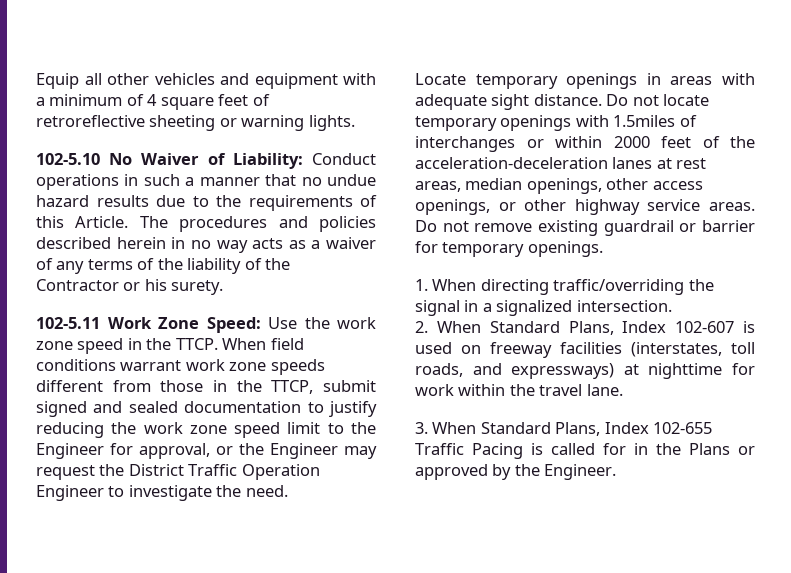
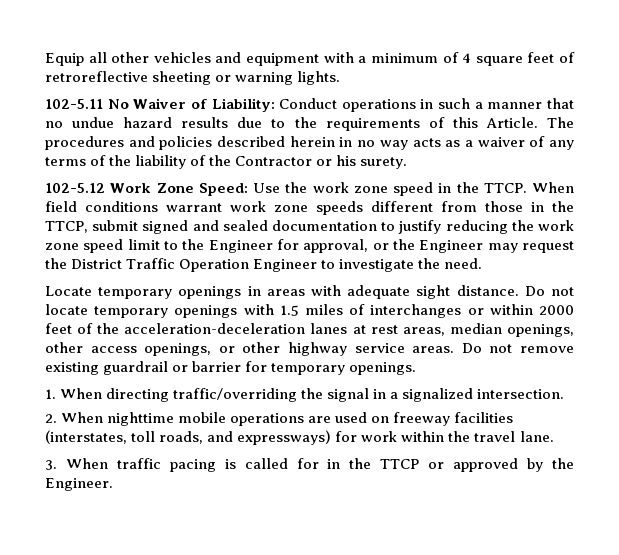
- 102-5.10 No Waiver of Liability: Conduct operations in such a manner that no undue hazard results due to the requirements of this Article.
+ 102-5.11 No Waiver of Liability: Conduct operations in such a manner that no undue hazard results due to the requirements of this Article.
- 102-5.11 Work Zone Speed: Use the work zone speed in the TTCP.
+ 102-5.12 Work Zone Speed: Use the work zone speed in the TTCP.
- Do not locate temporary openings with 1.5miles of interchanges or within 2000 feet of the acceleration-deceleration lanes at rest areas, median openings, other access openings, or other highway service areas.
+ Do not locate temporary openings with 1.5 miles of interchanges or within 2000 feet of the acceleration-deceleration lanes at rest areas, median openings, other access openings, or other highway service areas.
- 2. When Standard Plans, Index 102-607 is used on freeway facilities (interstates, toll roads, and expressways) at nighttime for work within the travel lane.
+ 2. When nighttime mobile operations are used on freeway facilities (interstates, toll roads, and expressways) for work within the travel lane.
- 3. When Standard Plans, Index 102-655 Traffic Pacing is called for in the Plans or approved by the Engineer.
+ 3. When traffic pacing is called for in the TTCP or approved by the Engineer.

